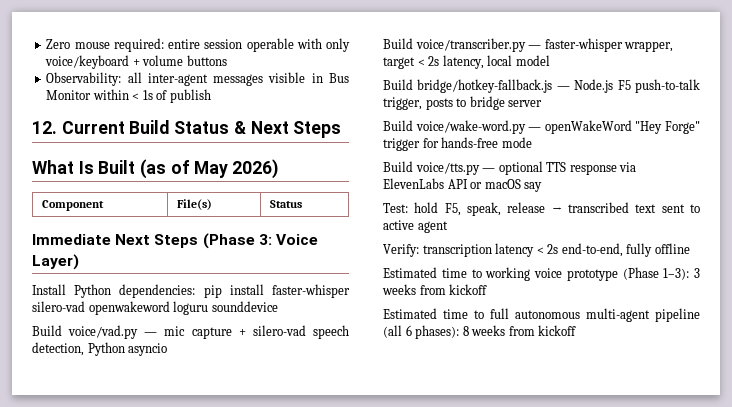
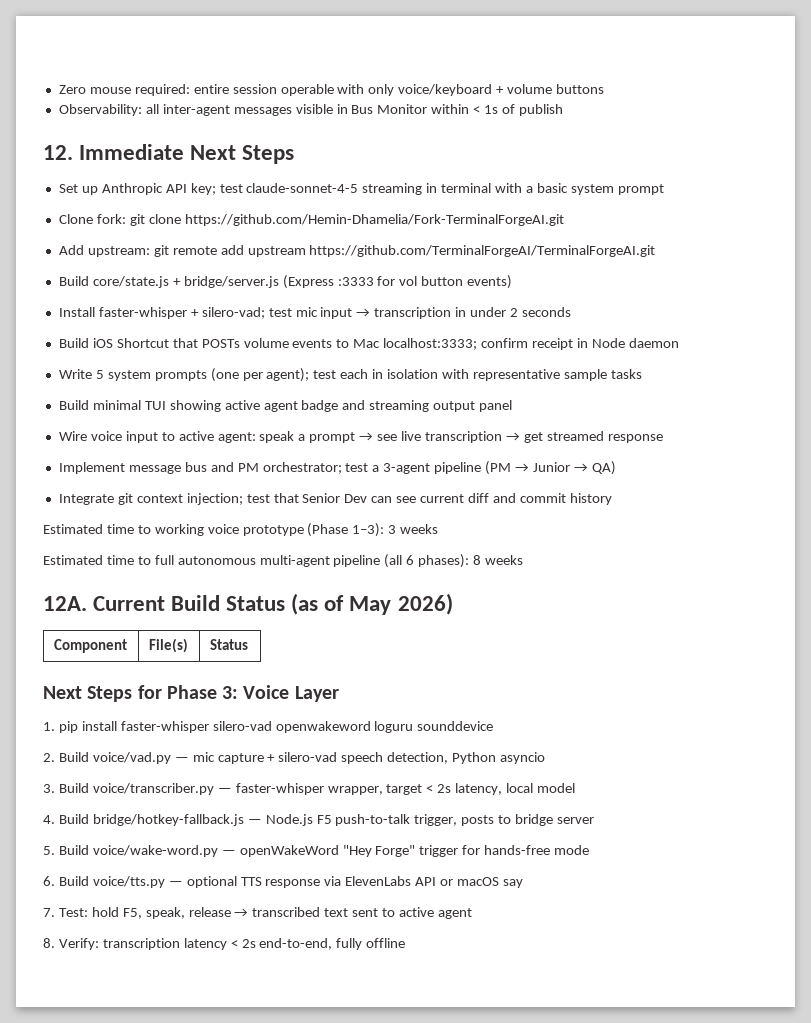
- 12. Current Build Status & Next Steps
- What Is Built (as of May 2026)
+ 12. Immediate Next Steps
+ Set up Anthropic API key; test claude-sonnet-4-5 streaming in terminal with a basic system prompt
+ Clone fork: git clone https://github.com/Hemin-Dhamelia/Fork-TerminalForgeAI.git
+ Add upstream: git remote add upstream https://github.com/TerminalForgeAI/TerminalForgeAI.git
+ Build core/state.js + bridge/server.js (Express :3333 for vol button events)
+ Install faster-whisper + silero-vad; test mic input → transcription in under 2 seconds
+ Build iOS Shortcut that POSTs volume events to Mac localhost:3333; confirm receipt in Node daemon
+ Write 5 system prompts (one per agent); test each in isolation with representative sample tasks
+ Build minimal TUI showing active agent badge and streaming output panel
+ Wire voice input to active agent: speak a prompt → see live transcription → get streamed response
+ Implement message bus and PM orchestrator; test a 3-agent pipeline (PM → Junior → QA)
+ Integrate git context injection; test that Senior Dev can see current diff and commit history
+ Estimated time to working voice prototype (Phase 1–3): 3 weeks
+ Estimated time to full autonomous multi-agent pipeline (all 6 phases): 8 weeks
+ 12A. Current Build Status (as of May 2026)
- Immediate Next Steps (Phase 3: Voice Layer)
- Install Python dependencies: pip install faster-whisper silero-vad openwakeword loguru sounddevice
+ Next Steps for Phase 3: Voice Layer
+ 1. pip install faster-whisper silero-vad openwakeword loguru sounddevice
- Build voice/vad.py — mic capture + silero-vad speech detection, Python asyncio
+ 2. Build voice/vad.py — mic capture + silero-vad speech detection, Python asyncio
- Build voice/transcriber.py — faster-whisper wrapper, target < 2s latency, local model
+ 3. Build voice/transcriber.py — faster-whisper wrapper, target < 2s latency, local model
- Build bridge/hotkey-fallback.js — Node.js F5 push-to-talk trigger, posts to bridge server
+ 4. Build bridge/hotkey-fallback.js — Node.js F5 push-to-talk trigger, posts to bridge server
- Build voice/wake-word.py — openWakeWord "Hey Forge" trigger for hands-free mode
+ 5. Build voice/wake-word.py — openWakeWord "Hey Forge" trigger for hands-free mode
- Build voice/tts.py — optional TTS response via ElevenLabs API or macOS say
+ 6. Build voice/tts.py — optional TTS response via ElevenLabs API or macOS say
- Test: hold F5, speak, release → transcribed text sent to active agent
+ 7. Test: hold F5, speak, release → transcribed text sent to active agent
- Verify: transcription latency < 2s end-to-end, fully offline
+ 8. Verify: transcription latency < 2s end-to-end, fully offline
- Estimated time to working voice prototype (Phase 1–3): 3 weeks from kickoff
- Estimated time to full autonomous multi-agent pipeline (all 6 phases): 8 weeks from kickoff

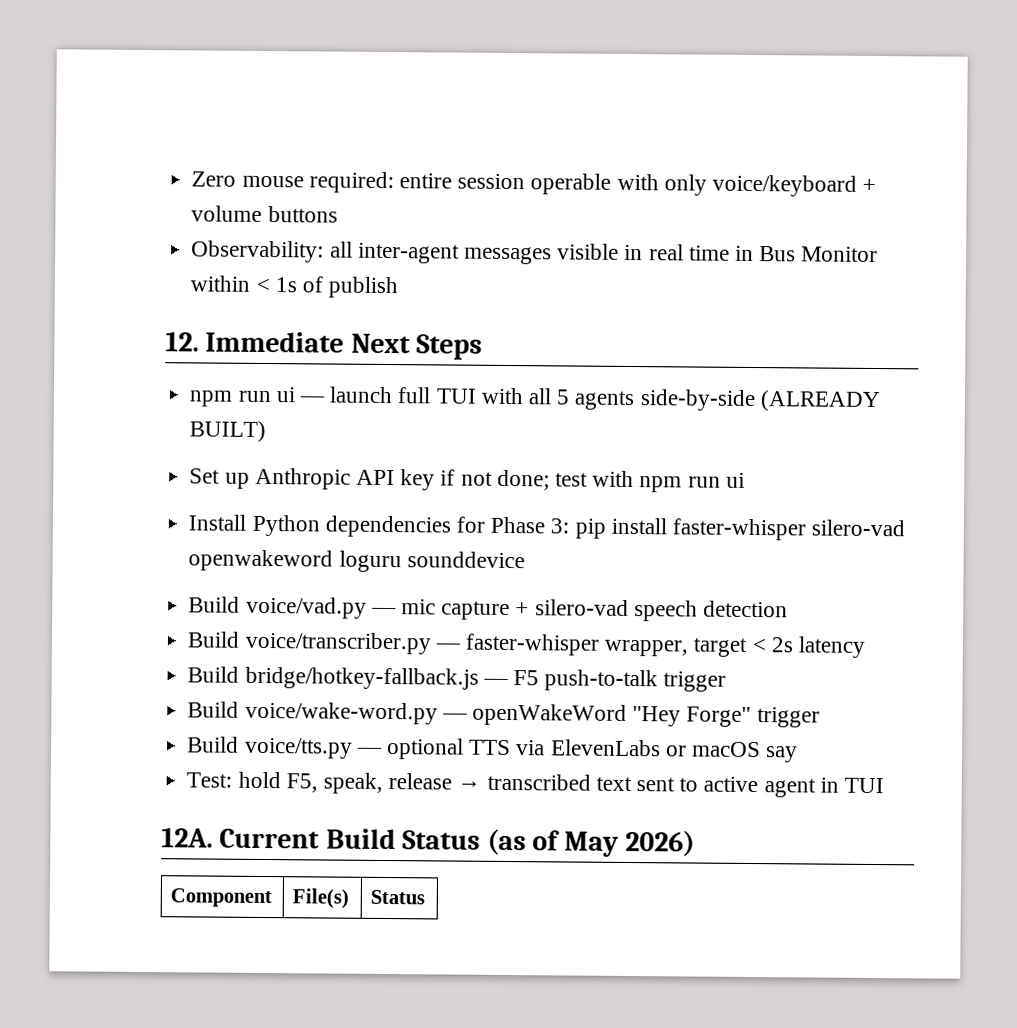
- Observability: all inter-agent messages visible in Bus Monitor within < 1s of publish
+ Observability: all inter-agent messages visible in real time in Bus Monitor within < 1s of publish
- Set up Anthropic API key; test claude-sonnet-4-5 streaming in terminal with a basic system prompt
- Clone fork: git clone https://github.com/Hemin-Dhamelia/Fork-TerminalForgeAI.git
- Add upstream: git remote add upstream https://github.com/TerminalForgeAI/TerminalForgeAI.git
- Build core/state.js + bridge/server.js (Express :3333 for vol button events)
- Install faster-whisper + silero-vad; test mic input → transcription in under 2 seconds
- Build iOS Shortcut that POSTs volume events to Mac localhost:3333; confirm receipt in Node daemon
- Write 5 system prompts (one per agent); test each in isolation with representative sample tasks
- Build minimal TUI showing active agent badge and streaming output panel
- Wire voice input to active agent: speak a prompt → see live transcription → get streamed response
- Implement message bus and PM orchestrator; test a 3-agent pipeline (PM → Junior → QA)
- Integrate git context injection; test that Senior Dev can see current diff and commit history
- Estimated time to working voice prototype (Phase 1–3): 3 weeks
- Estimated time to full autonomous multi-agent pipeline (all 6 phases): 8 weeks
+ npm run ui — launch full TUI with all 5 agents side-by-side (ALREADY BUILT)
+ Set up Anthropic API key if not done; test with npm run ui
+ Install Python dependencies for Phase 3: pip install faster-whisper silero-vad openwakeword loguru sounddevice
+ Build voice/vad.py — mic capture + silero-vad speech detection
+ Build voice/transcriber.py — faster-whisper wrapper, target < 2s latency
+ Build bridge/hotkey-fallback.js — F5 push-to-talk trigger
+ Build voice/wake-word.py — openWakeWord "Hey Forge" trigger
+ Build voice/tts.py — optional TTS via ElevenLabs or macOS say
+ Test: hold F5, speak, release → transcribed text sent to active agent in TUI
- Next Steps for Phase 3: Voice Layer
- 1. pip install faster-whisper silero-vad openwakeword loguru sounddevice
- 2. Build voice/vad.py — mic capture + silero-vad speech detection, Python asyncio
- 3. Build voice/transcriber.py — faster-whisper wrapper, target < 2s latency, local model
- 4. Build bridge/hotkey-fallback.js — Node.js F5 push-to-talk trigger, posts to bridge server
- 5. Build voice/wake-word.py — openWakeWord "Hey Forge" trigger for hands-free mode
- 6. Build voice/tts.py — optional TTS response via ElevenLabs API or macOS say
- 7. Test: hold F5, speak, release → transcribed text sent to active agent
- 8. Verify: transcription latency < 2s end-to-end, fully offline

